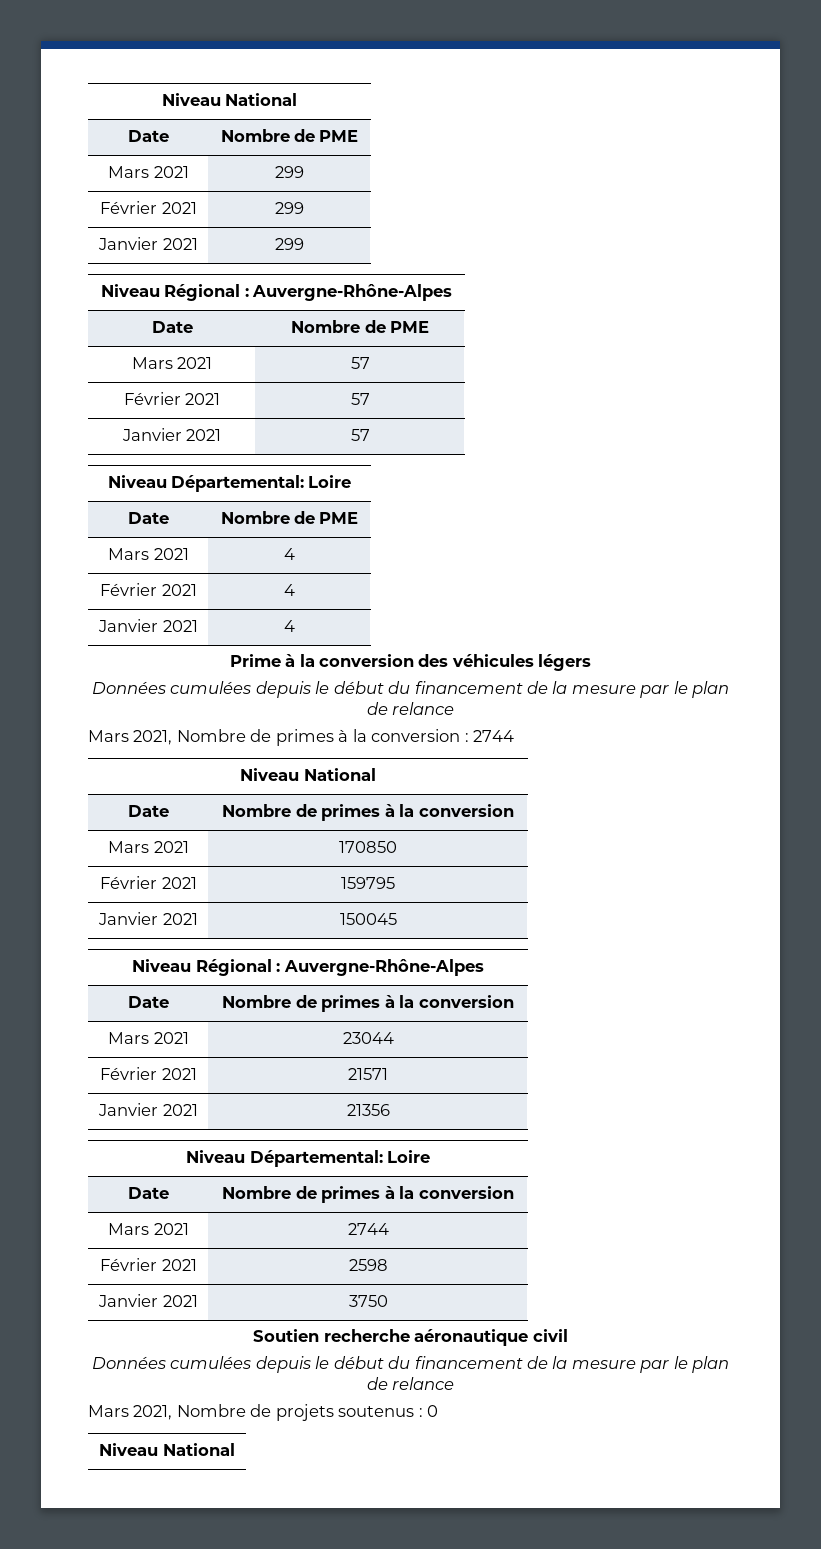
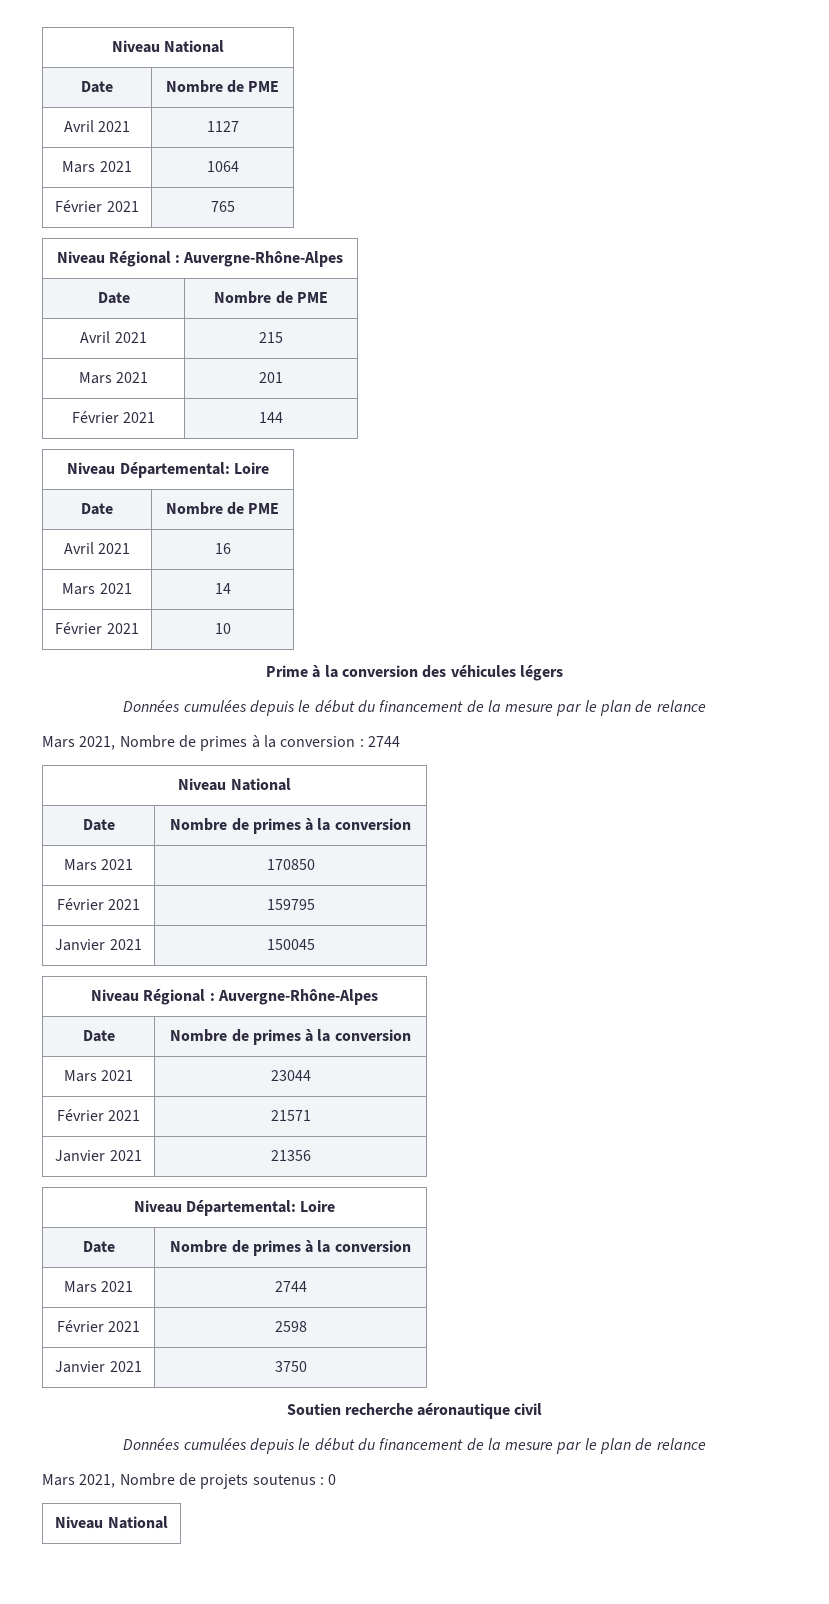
- Mars 2021 | 299
- Février 2021 | 299
- Janvier 2021 | 299
+ Avril 2021 | 1127
+ Mars 2021 | 1064
+ Février 2021 | 765
- Mars 2021 | 57
- Février 2021 | 57
- Janvier 2021 | 57
+ Avril 2021 | 215
+ Mars 2021 | 201
+ Février 2021 | 144
- Mars 2021 | 4
- Février 2021 | 4
- Janvier 2021 | 4
+ Avril 2021 | 16
+ Mars 2021 | 14
+ Février 2021 | 10

